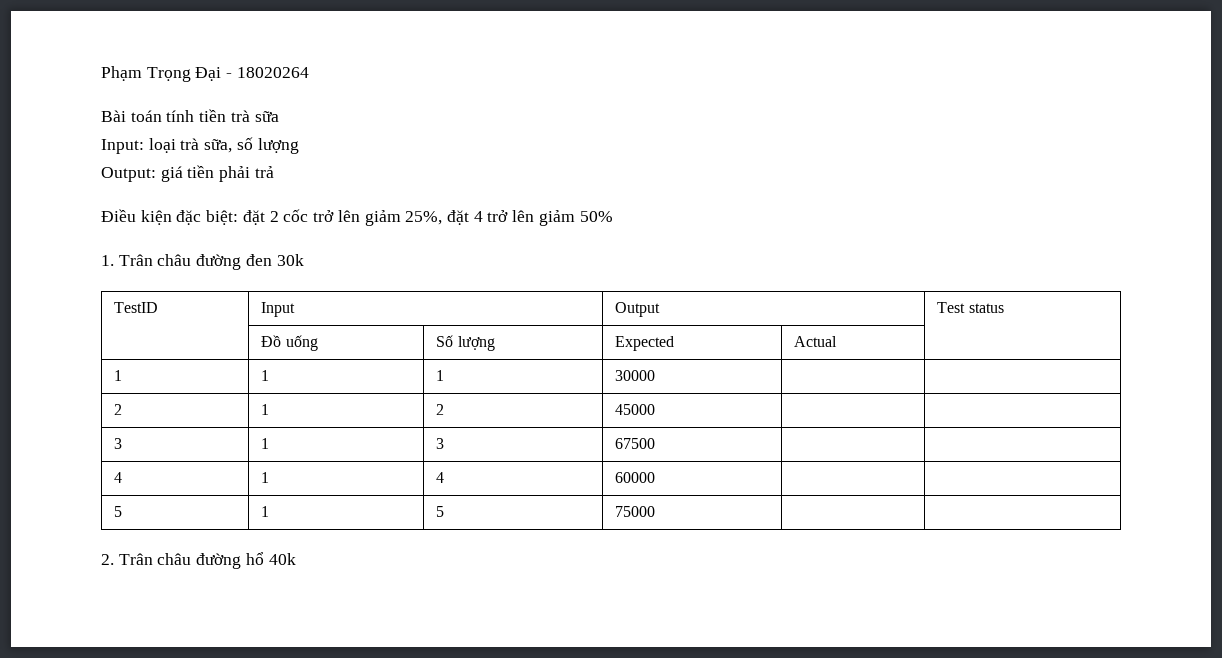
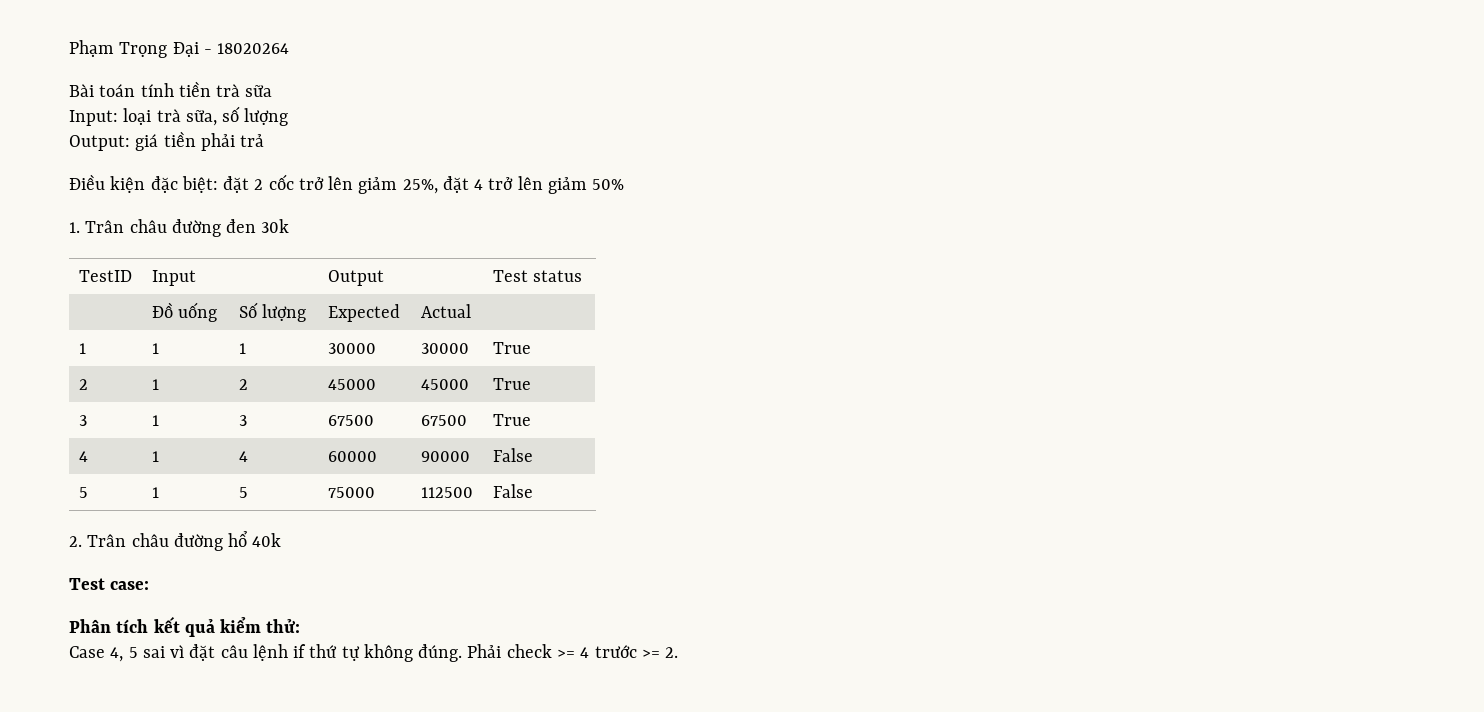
- 1 | 1 | 1 | 30000 | |
+ 1 | 1 | 1 | 30000 | 30000 | True
- 2 | 1 | 2 | 45000 | |
+ 2 | 1 | 2 | 45000 | 45000 | True
- 3 | 1 | 3 | 67500 | |
+ 3 | 1 | 3 | 67500 | 67500 | True
- 4 | 1 | 4 | 60000 | |
+ 4 | 1 | 4 | 60000 | 90000 | False
- 5 | 1 | 5 | 75000 | |
+ 5 | 1 | 5 | 75000 | 112500 | False
+ Test case:
+ Phân tích kết quả kiểm thử:
+ Case 4, 5 sai vì đặt câu lệnh if thứ tự không đúng. Phải check >= 4 trước >= 2.

